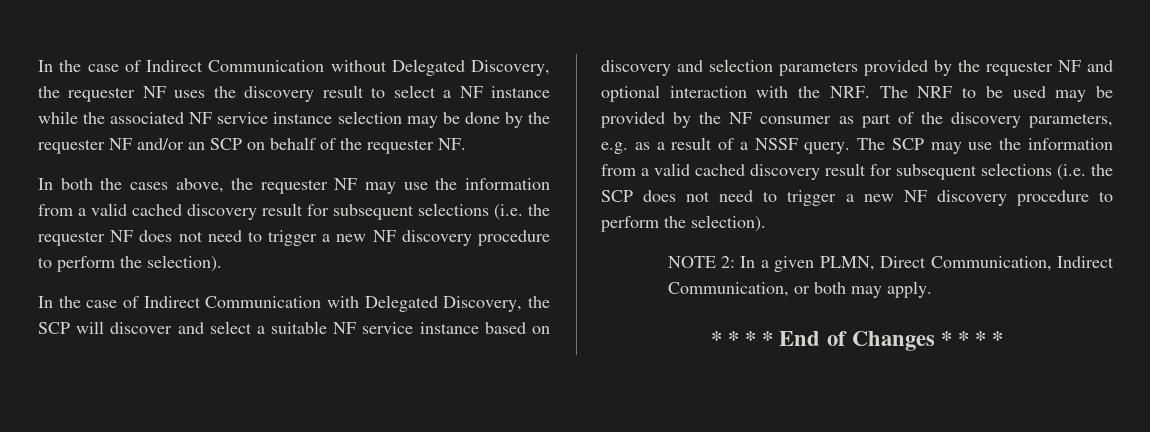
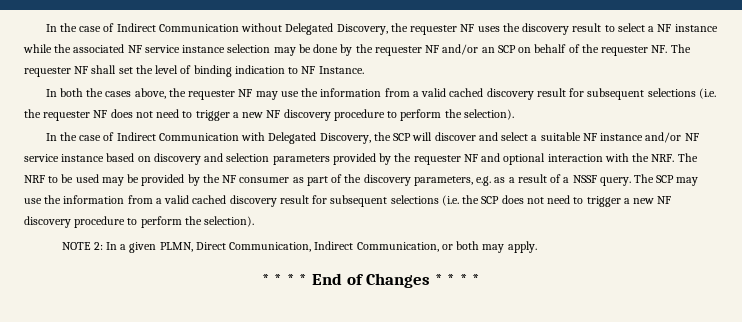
- In the case of Indirect Communication without Delegated Discovery, the requester NF uses the discovery result to select a NF instance while the associated NF service instance selection may be done by the requester NF and/or an SCP on behalf of the requester NF.
+ In the case of Indirect Communication without Delegated Discovery, the requester NF uses the discovery result to select a NF instance while the associated NF service instance selection may be done by the requester NF and/or an SCP on behalf of the requester NF. The requester NF shall set the level of binding indication to NF Instance.
- In the case of Indirect Communication with Delegated Discovery, the SCP will discover and select a suitable NF service instance based on discovery and selection parameters provided by the requester NF and optional interaction with the NRF. The NRF to be used may be provided by the NF consumer as part of the discovery parameters, e.g. as a result of a NSSF query.
+ In the case of Indirect Communication with Delegated Discovery, the SCP will discover and select a suitable NF instance and/or NF service instance based on discovery and selection parameters provided by the requester NF and optional interaction with the NRF. The NRF to be used may be provided by the NF consumer as part of the discovery parameters, e.g. as a result of a NSSF query.

